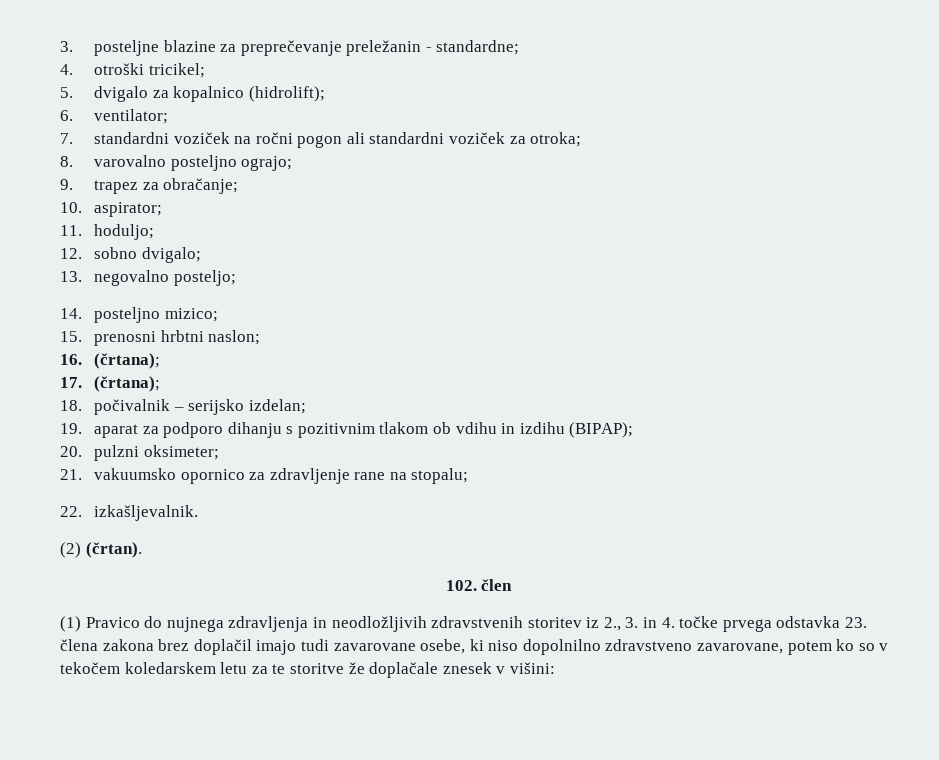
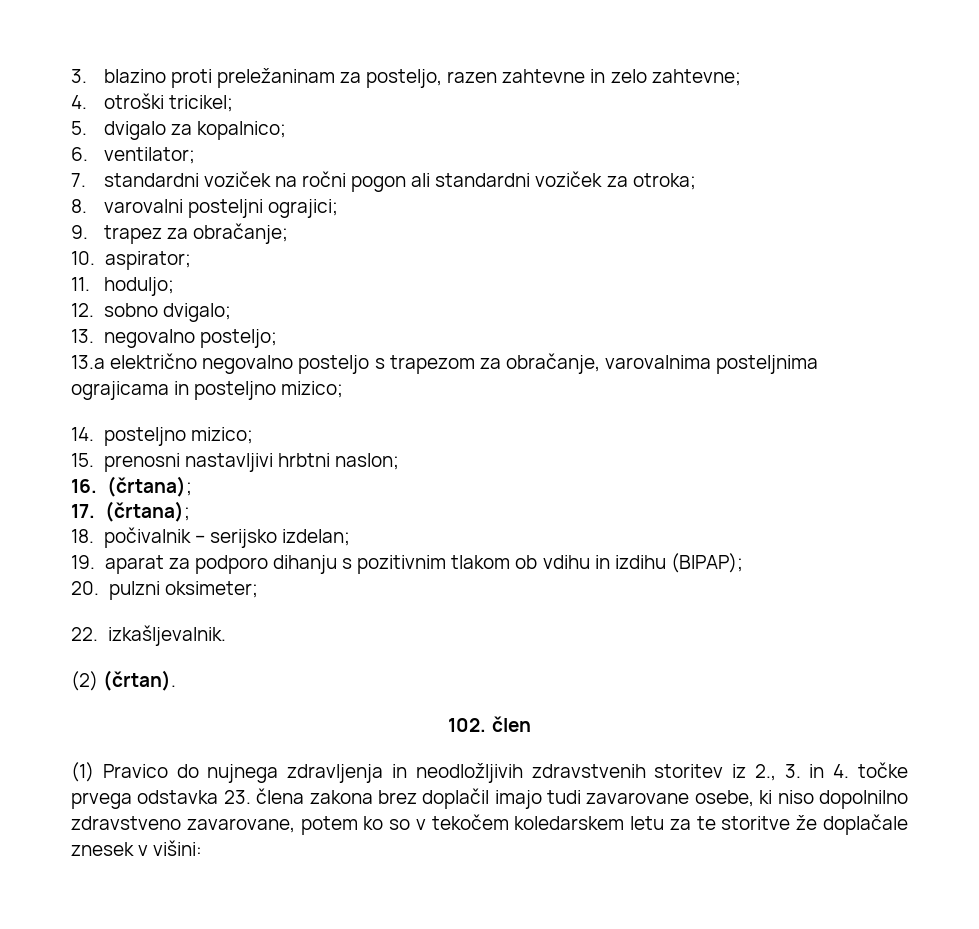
- 3. posteljne blazine za preprečevanje preležanin - standardne;
+ 3. blazino proti preležaninam za posteljo, razen zahtevne in zelo zahtevne;
- 5. dvigalo za kopalnico (hidrolift);
+ 5. dvigalo za kopalnico;
- 8. varovalno posteljno ograjo;
+ 8. varovalni posteljni ograjici;
+ 13.a električno negovalno posteljo s trapezom za obračanje, varovalnima posteljnima ograjicama in posteljno mizico;
- 15. prenosni hrbtni naslon;
+ 15. prenosni nastavljivi hrbtni naslon;
- 21. vakuumsko opornico za zdravljenje rane na stopalu;

